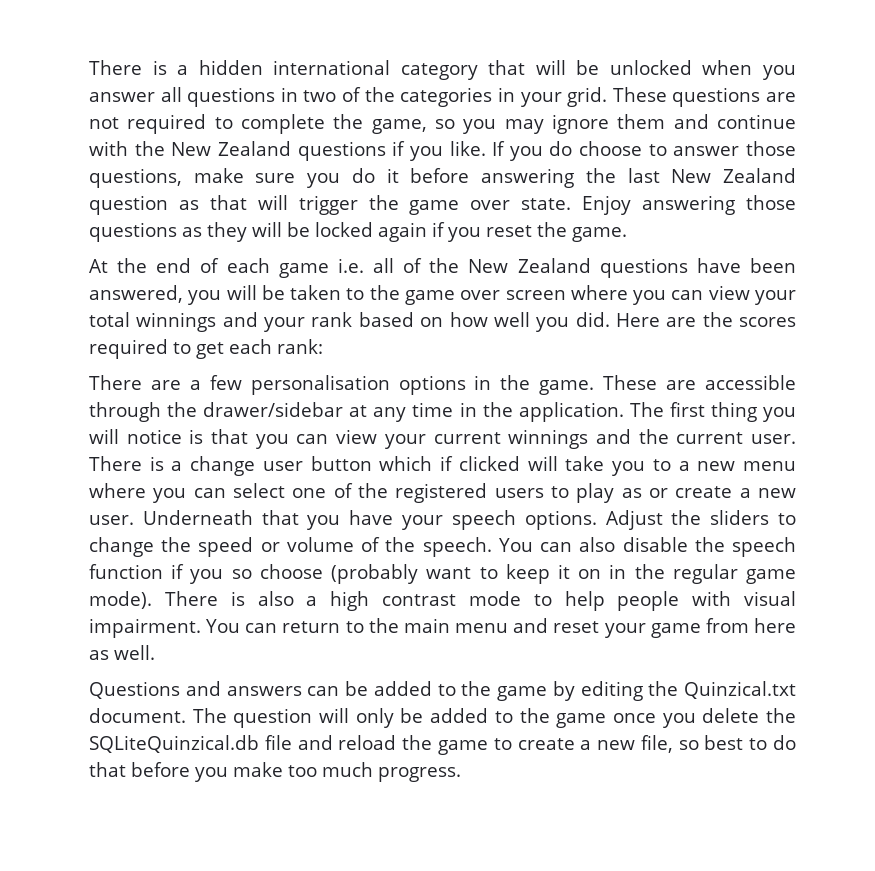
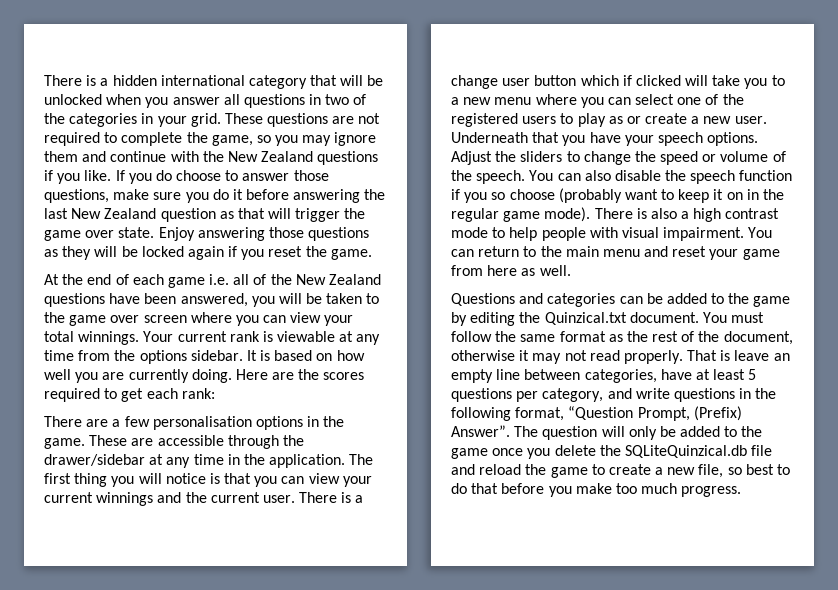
- At the end of each game i.e. all of the New Zealand questions have been answered, you will be taken to the game over screen where you can view your total winnings and your rank based on how well you did.
+ At the end of each game i.e. all of the New Zealand questions have been answered, you will be taken to the game over screen where you can view your total winnings. Your current rank is viewable at any time from the options sidebar. It is based on how well you are currently doing.
- Questions and answers can be added to the game by editing the Quinzical.txt document.
+ Questions and categories can be added to the game by editing the Quinzical.txt document.
+ You must follow the same format as the rest of the document, otherwise it may not read properly. That is leave an empty line between categories, have at least 5 questions per category, and write questions in the following format, “Question Prompt, (Prefix) Answer”.

